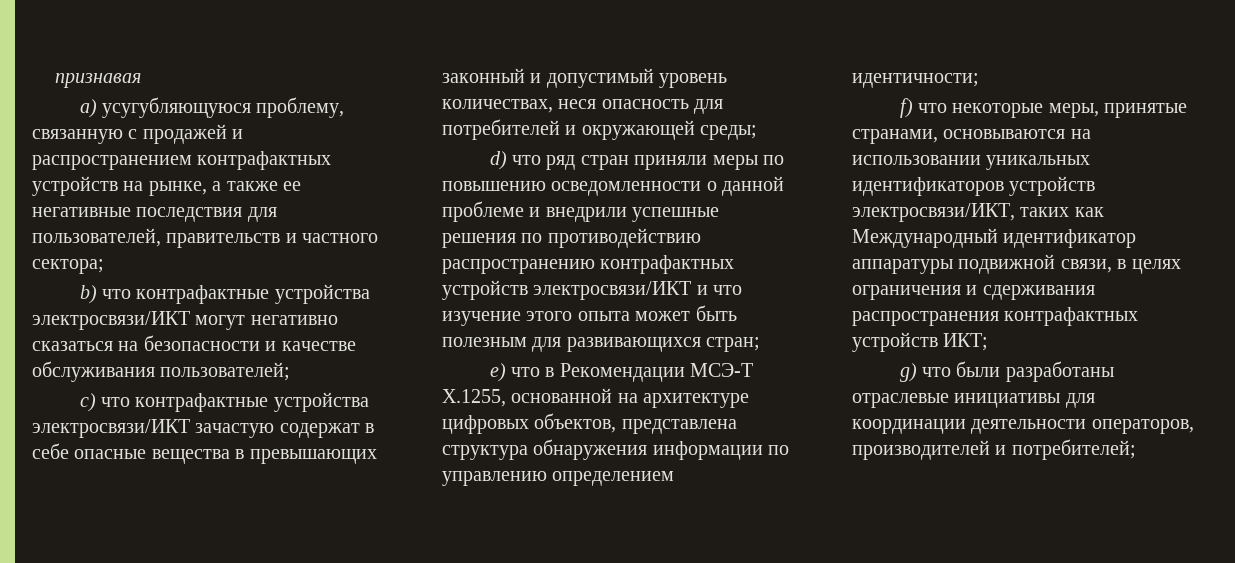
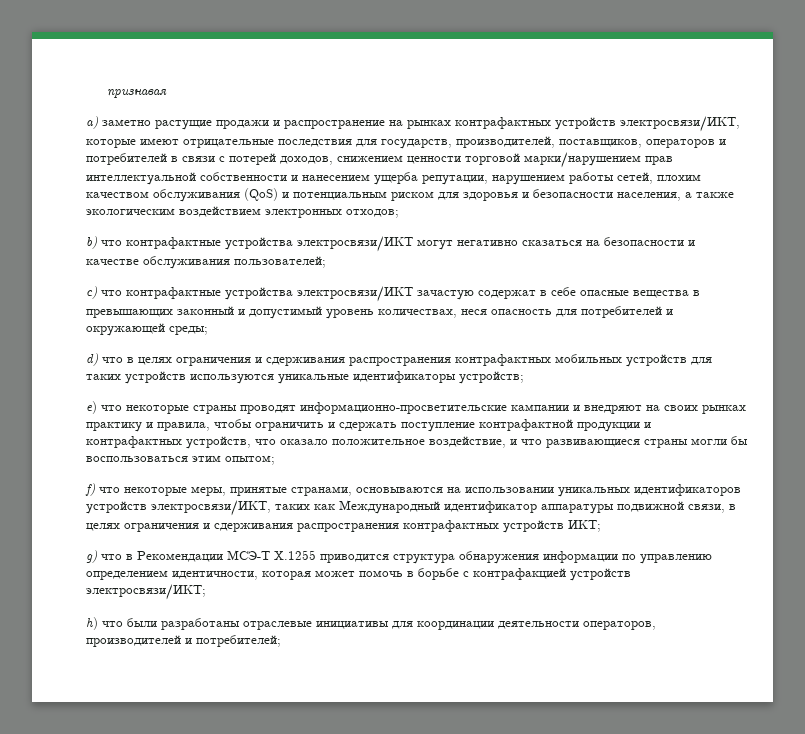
- a) усугубляющуюся проблему, связанную с продажей и распространением контрафактных устройств на рынке, а также ее негативные последствия для пользователей, правительств и частного сектора;
+ a) заметно растущие продажи и распространение на рынках контрафактных устройств электросвязи/ИКТ, которые имеют отрицательные последствия для государств, производителей, поставщиков, операторов и потребителей в связи с потерей доходов, снижением ценности торговой марки/нарушением прав интеллектуальной собственности и нанесением ущерба репутации, нарушением работы сетей, плохим качеством обслуживания (QoS) и потенциальным риском для здоровья и безопасности населения, а также экологическим воздействием электронных отходов;
- d) что ряд стран приняли меры по повышению осведомленности о данной проблеме и внедрили успешные решения по противодействию распространению контрафактных устройств электросвязи/ИКТ и что изучение этого опыта может быть полезным для развивающихся стран;
- e) что в Рекомендации МСЭ-Т X.1255, основанной на архитектуре цифровых объектов, представлена структура обнаружения информации по управлению определением идентичности;
+ d) что в целях ограничения и сдерживания распространения контрафактных мобильных устройств для таких устройств используются уникальные идентификаторы устройств;
+ e) что некоторые страны проводят информационно-просветительские кампании и внедряют на своих рынках практику и правила, чтобы ограничить и сдержать поступление контрафактной продукции и контрафактных устройств, что оказало положительное воздействие, и что развивающиеся страны могли бы воспользоваться этим опытом;
- g) что были разработаны отраслевые инициативы для координации деятельности операторов, производителей и потребителей;
+ g) что в Рекомендации МСЭ-Т Х.1255 приводится структура обнаружения информации по управлению определением идентичности, которая может помочь в борьбе с контрафакцией устройств электросвязи/ИКТ;
+ h) что были разработаны отраслевые инициативы для координации деятельности операторов, производителей и потребителей;

